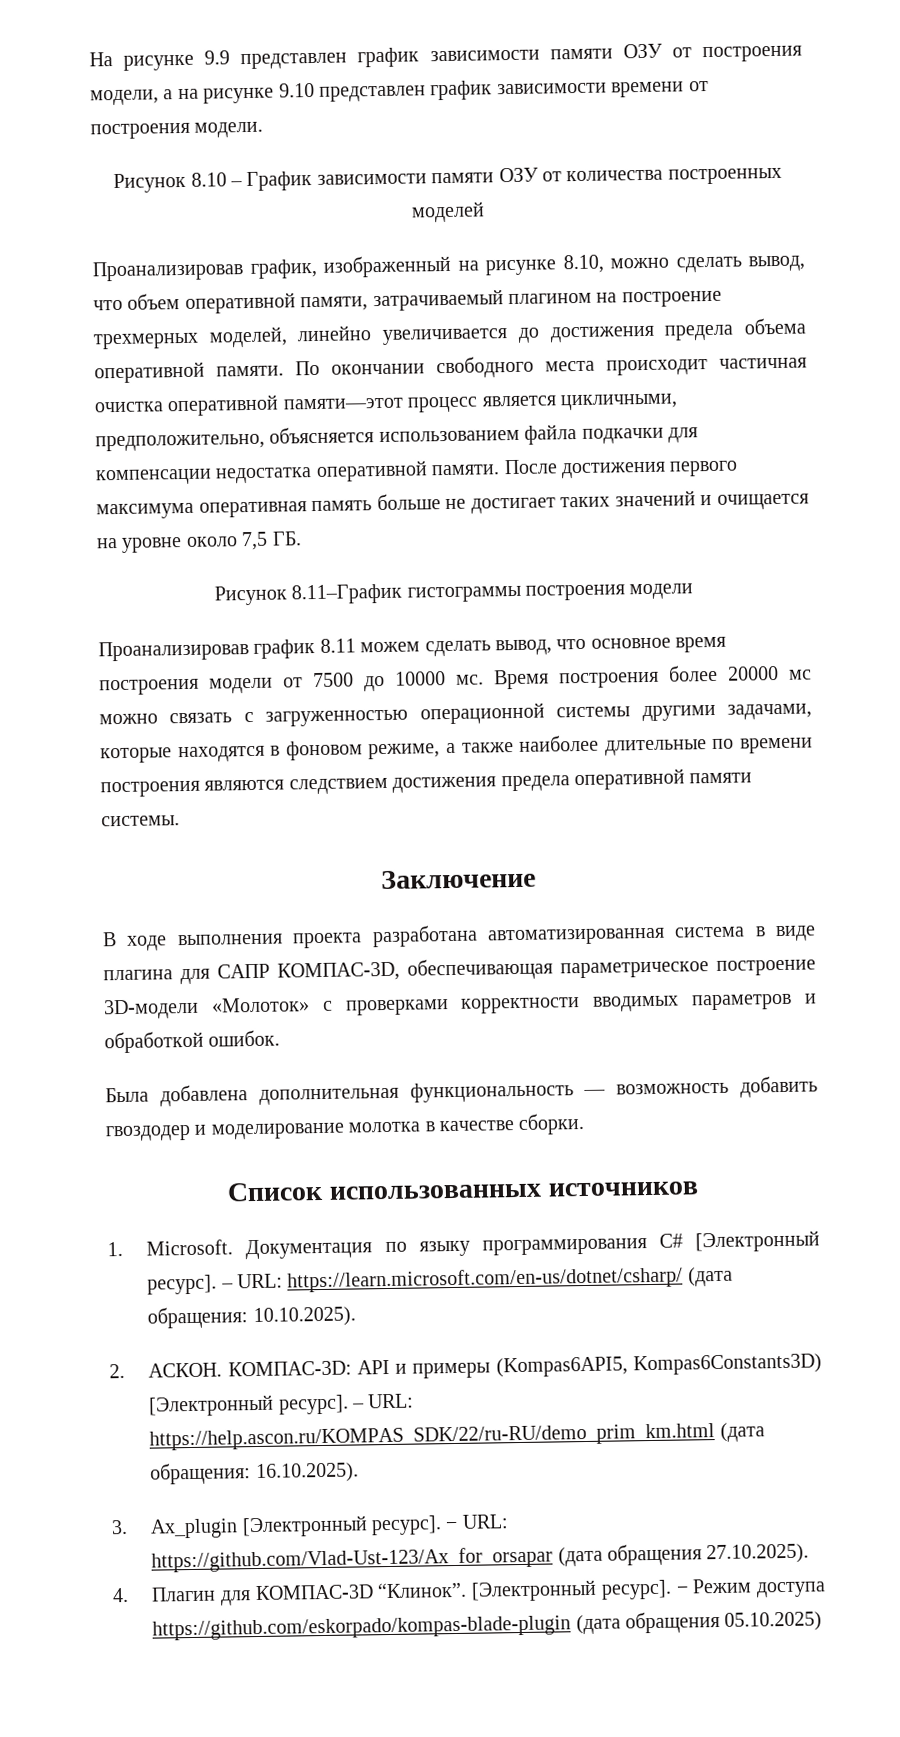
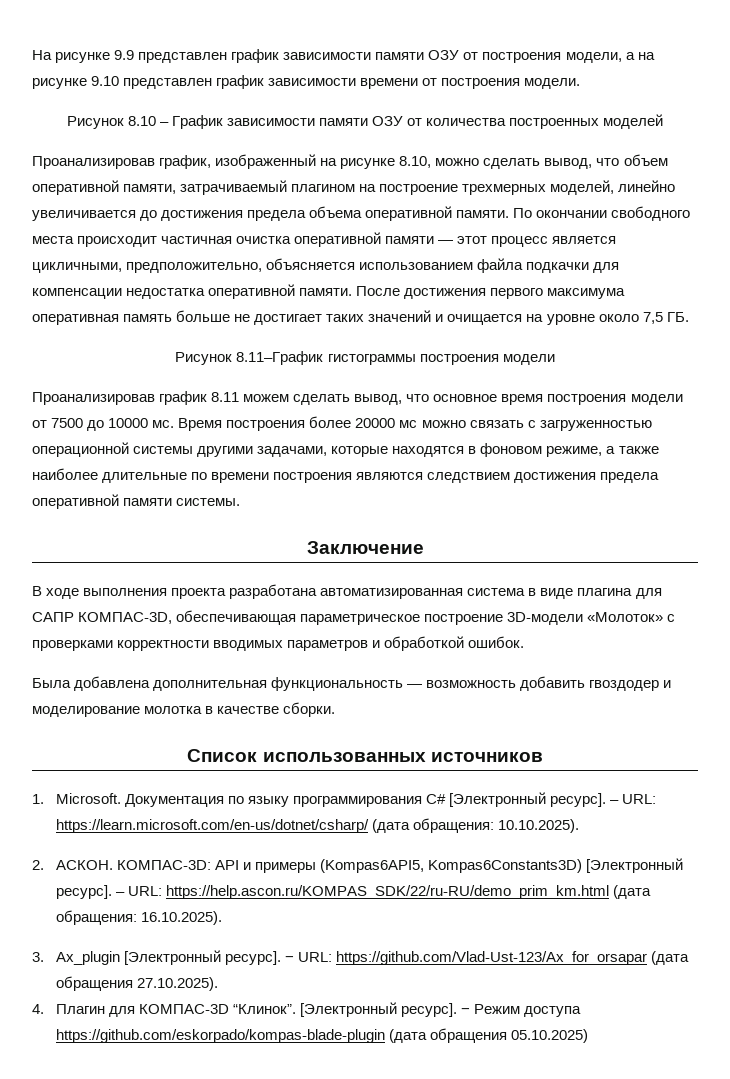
- По окончании свободного места происходит частичная очистка оперативной памяти—этот процесс является цикличными, предположительно, объясняется использованием файла подкачки для компенсации недостатка оперативной памяти.
+ По окончании свободного места происходит частичная очистка оперативной памяти — этот процесс является цикличными, предположительно, объясняется использованием файла подкачки для компенсации недостатка оперативной памяти.

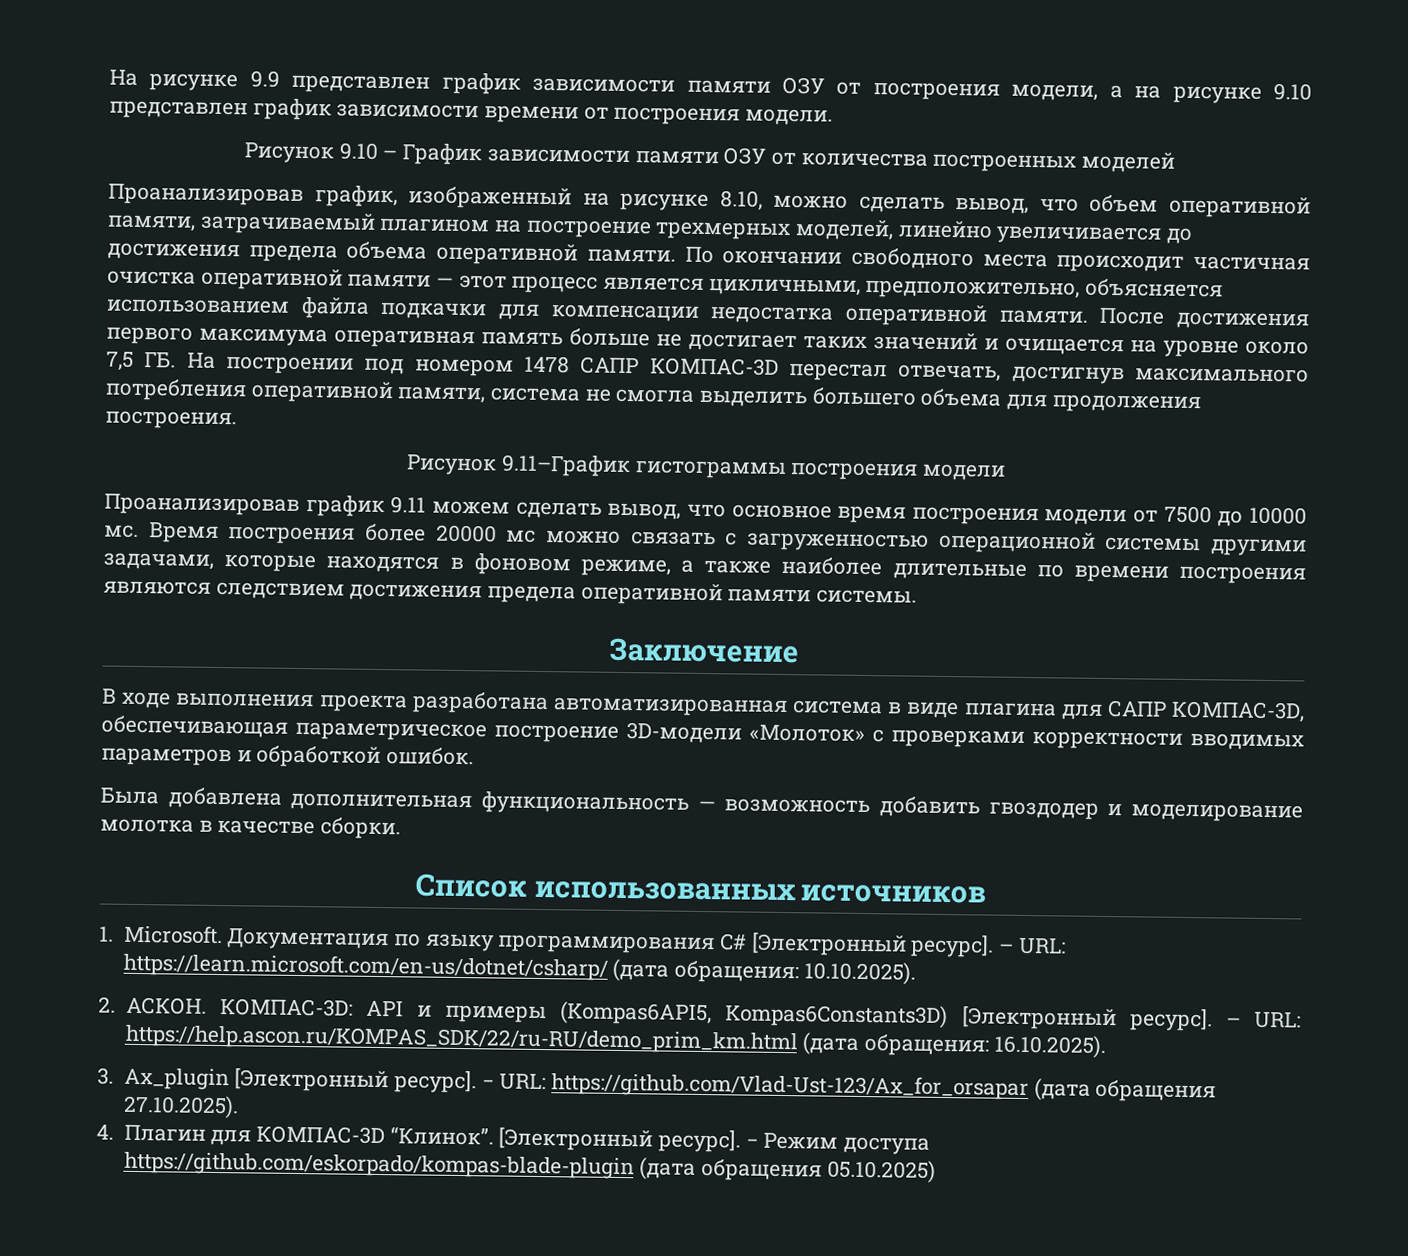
- Рисунок 8.10 – График зависимости памяти ОЗУ от количества построенных моделей
+ Рисунок 9.10 – График зависимости памяти ОЗУ от количества построенных моделей
- После достижения первого максимума оперативная память больше не достигает таких значений и очищается на уровне около 7,5 ГБ.
- Рисунок 8.11–График гистограммы построения модели
+ После достижения первого максимума оперативная память больше не достигает таких значений и очищается на уровне около 7,5 ГБ. На построении под номером 1478 САПР КОМПАС-3D перестал отвечать, достигнув максимального потребления оперативной памяти, система не смогла выделить большего объема для продолжения построения.
+ Рисунок 9.11–График гистограммы построения модели
- Проанализировав график 8.11 можем сделать вывод, что основное время построения модели от 7500 до 10000 мс.
+ Проанализировав график 9.11 можем сделать вывод, что основное время построения модели от 7500 до 10000 мс.

